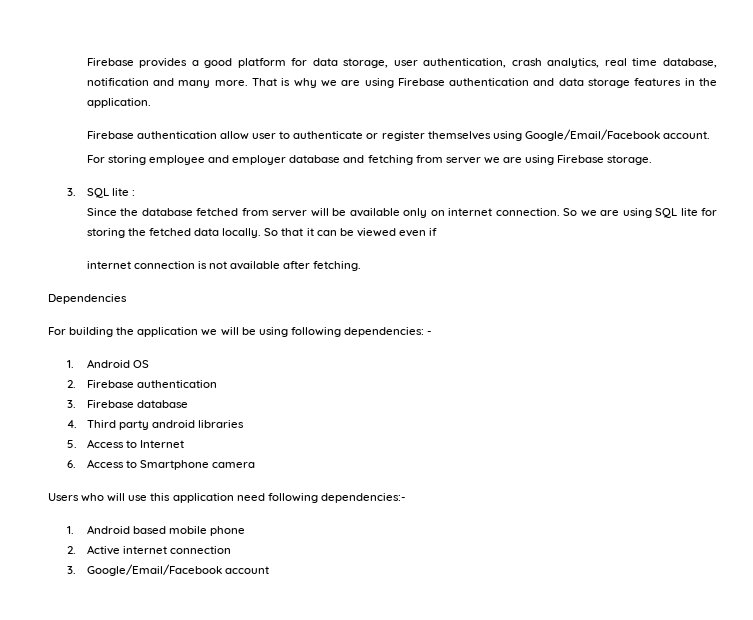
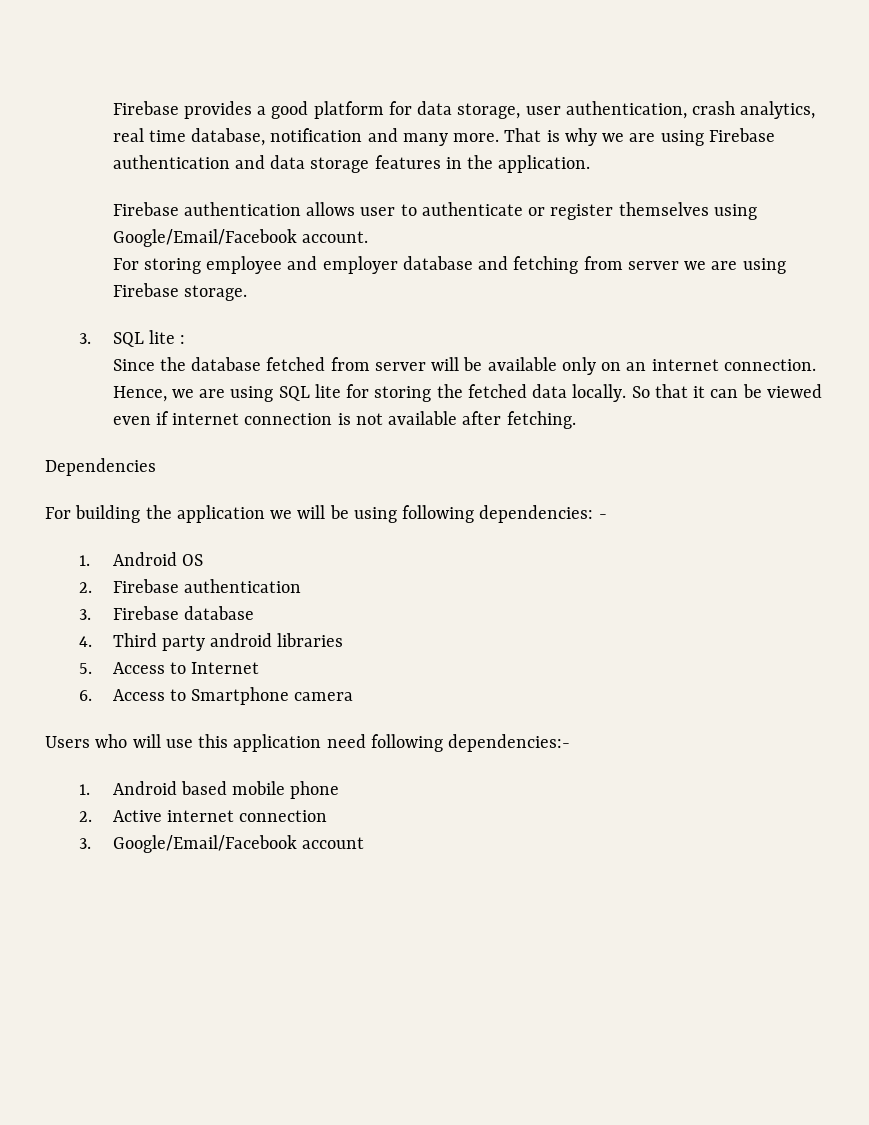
- Firebase authentication allow user to authenticate or register themselves using Google/Email/Facebook account.
+ Firebase authentication allows user to authenticate or register themselves using Google/Email/Facebook account.
- Since the database fetched from server will be available only on internet connection.
+ Since the database fetched from server will be available only on an internet connection.
- So we are using SQL lite for storing the fetched data locally.
+ Hence, we are using SQL lite for storing the fetched data locally.
- So that it can be viewed even if
- internet connection is not available after fetching.
+ So that it can be viewed even if internet connection is not available after fetching.

